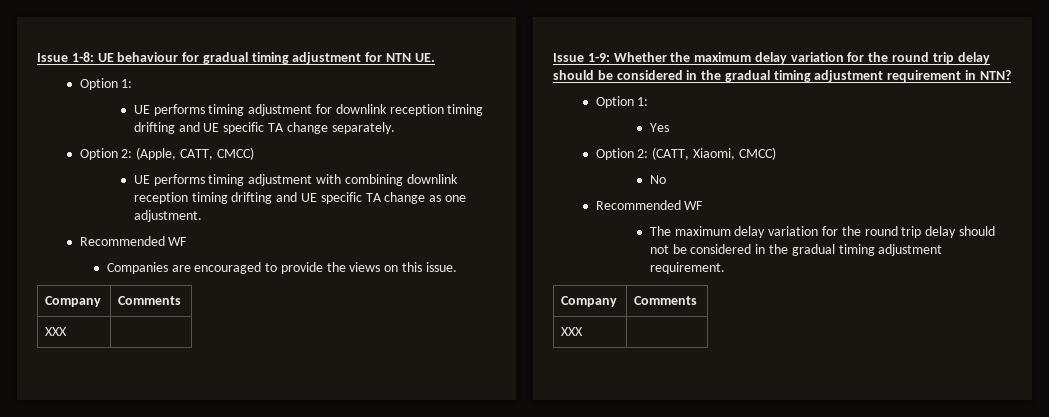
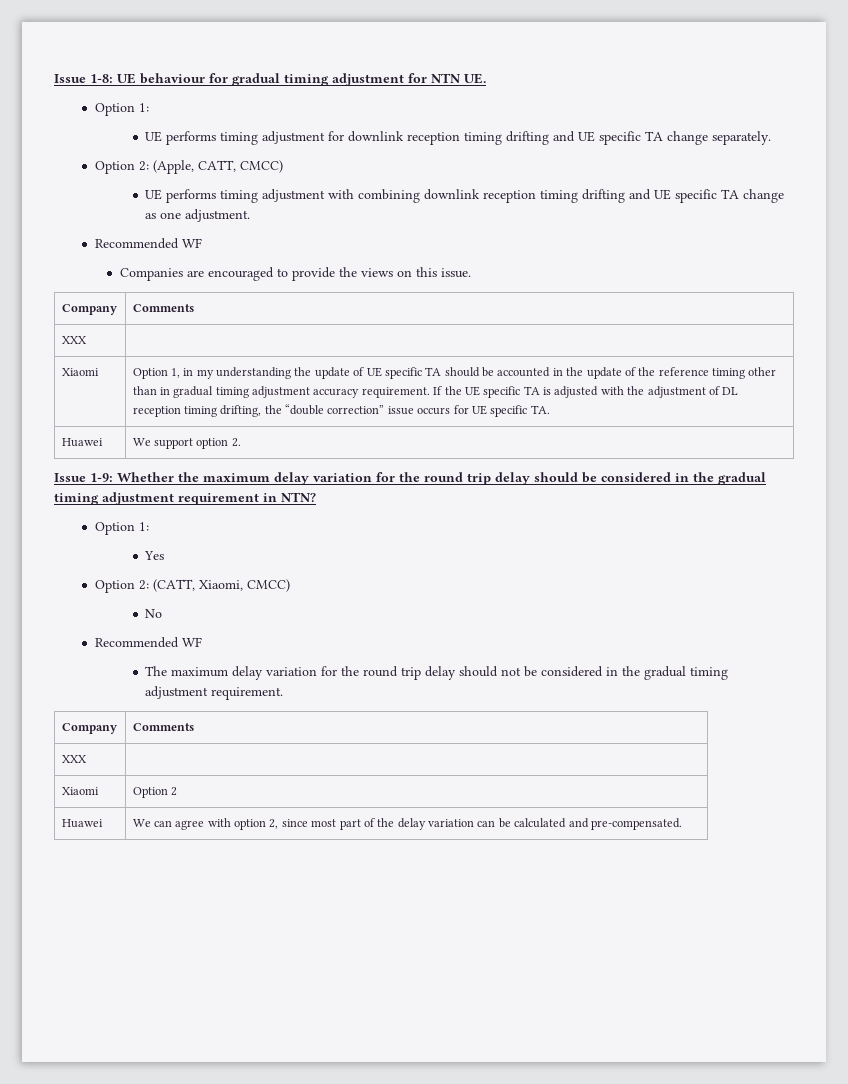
+ Xiaomi | Option 1, in my understanding the update of UE specific TA should be accounted in the update of the reference timing other than in gradual timing adjustment accuracy requirement. If the UE specific TA is adjusted with the adjustment of DL reception timing drifting, the “double correction” issue occurs for UE specific TA.
+ Huawei | We support option 2.
+ Xiaomi | Option 2
+ Huawei | We can agree with option 2, since most part of the delay variation can be calculated and pre-compensated.

